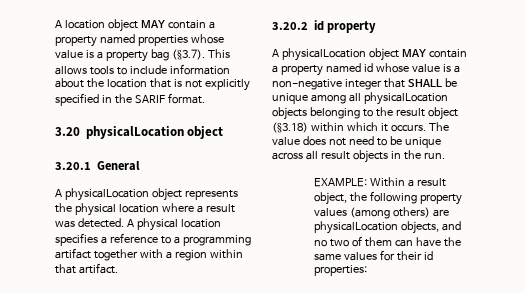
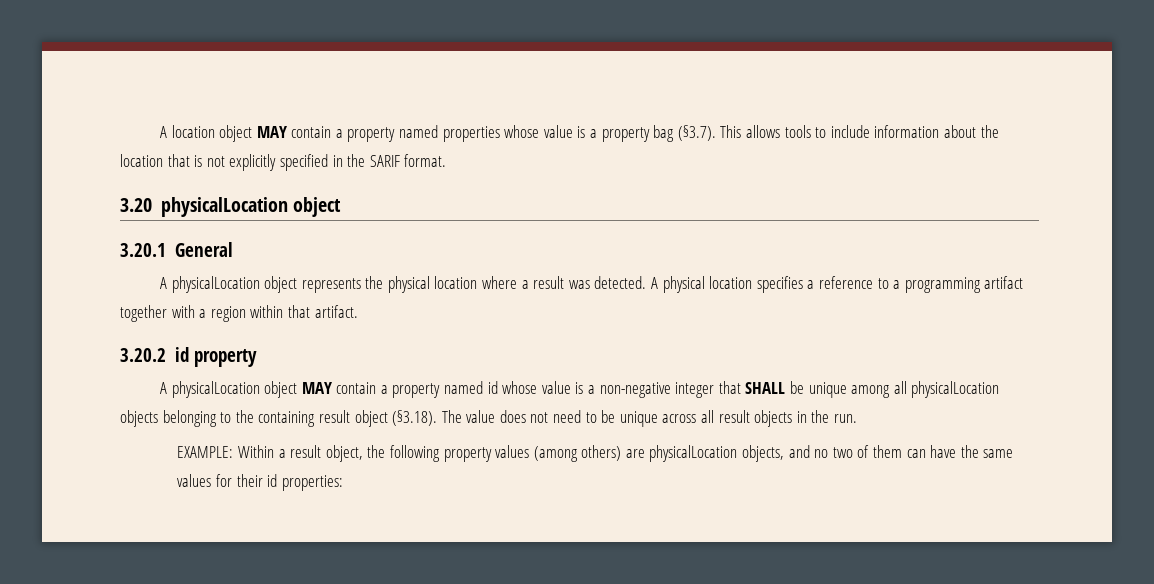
- A physicalLocation object MAY contain a property named id whose value is a non-negative integer that SHALL be unique among all physicalLocation objects belonging to the result object (§3.18) within which it occurs. The value does not need to be unique across all result objects in the run.
+ A physicalLocation object MAY contain a property named id whose value is a non-negative integer that SHALL be unique among all physicalLocation objects belonging to the containing result object (§3.18). The value does not need to be unique across all result objects in the run.

